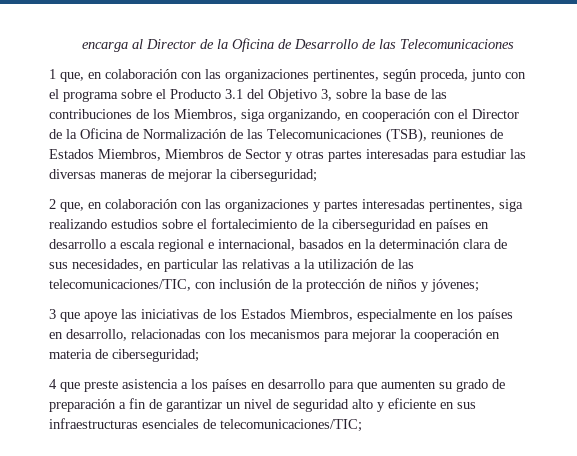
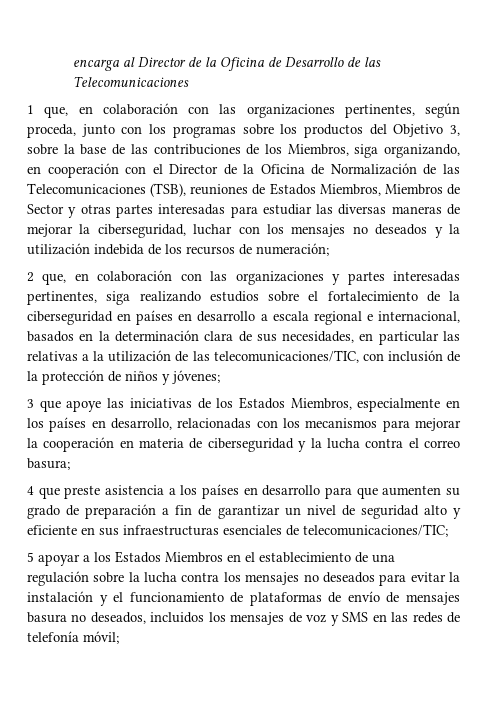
- 1 que, en colaboración con las organizaciones pertinentes, según proceda, junto con el programa sobre el Producto 3.1 del Objetivo 3, sobre la base de las contribuciones de los Miembros, siga organizando, en cooperación con el Director de la Oficina de Normalización de las Telecomunicaciones (TSB), reuniones de Estados Miembros, Miembros de Sector y otras partes interesadas para estudiar las diversas maneras de mejorar la ciberseguridad;
+ 1 que, en colaboración con las organizaciones pertinentes, según proceda, junto con los programas sobre los productos del Objetivo 3, sobre la base de las contribuciones de los Miembros, siga organizando, en cooperación con el Director de la Oficina de Normalización de las Telecomunicaciones (TSB), reuniones de Estados Miembros, Miembros de Sector y otras partes interesadas para estudiar las diversas maneras de mejorar la ciberseguridad, luchar con los mensajes no deseados y la utilización indebida de los recursos de numeración;
- 3 que apoye las iniciativas de los Estados Miembros, especialmente en los países en desarrollo, relacionadas con los mecanismos para mejorar la cooperación en materia de ciberseguridad;
+ 3 que apoye las iniciativas de los Estados Miembros, especialmente en los países en desarrollo, relacionadas con los mecanismos para mejorar la cooperación en materia de ciberseguridad y la lucha contra el correo basura;
+ 5 apoyar a los Estados Miembros en el establecimiento de una regulación sobre la lucha contra los mensajes no deseados para evitar la instalación y el funcionamiento de plataformas de envío de mensajes basura no deseados, incluidos los mensajes de voz y SMS en las redes de telefonía móvil;

